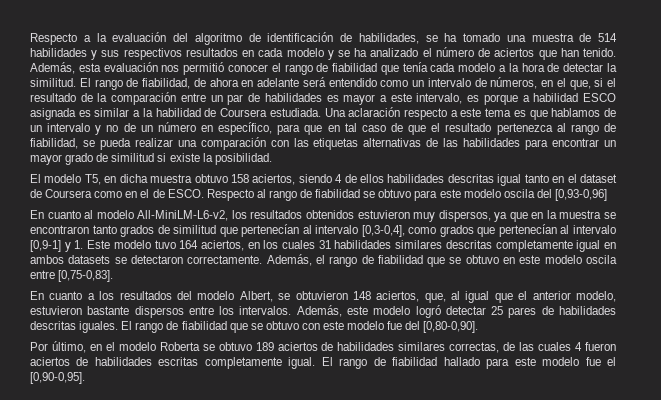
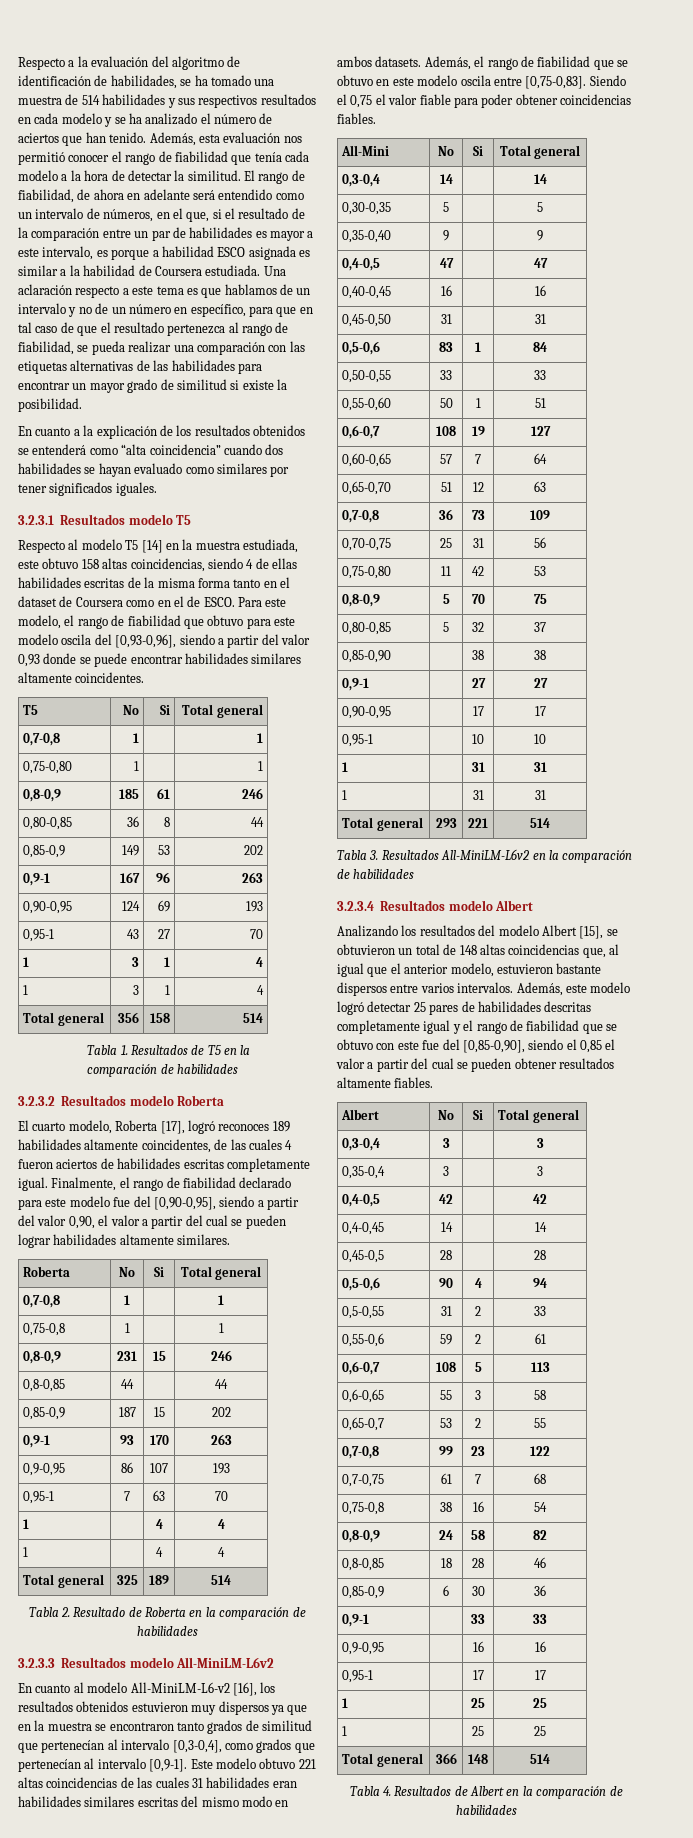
- El modelo T5, en dicha muestra obtuvo 158 aciertos, siendo 4 de ellos habilidades descritas igual tanto en el dataset de Coursera como en el de ESCO.
+ En cuanto a la explicación de los resultados obtenidos se entenderá como “alta coincidencia” cuando dos habilidades se hayan evaluado como similares por tener significados iguales.
+ 3.2.3.1 Resultados modelo T5
+ Respecto al modelo T5 [14] en la muestra estudiada, este obtuvo 158 altas coincidencias, siendo 4 de ellas habilidades escritas de la misma forma tanto en el dataset de Coursera como en el de ESCO.
- Respecto al rango de fiabilidad se obtuvo para este modelo oscila del [0,93-0,96]
+ Para este modelo, el rango de fiabilidad que obtuvo para este modelo oscila del [0,93-0,96], siendo a partir del valor 0,93 donde se puede encontrar habilidades similares altamente coincidentes.
+ T5 | No | Si | Total general
+ 0,7-0,8 | 1 | | 1
+ 0,75-0,80 | 1 | | 1
+ 0,8-0,9 | 185 | 61 | 246
+ 0,80-0,85 | 36 | 8 | 44
+ 0,85-0,9 | 149 | 53 | 202
+ 0,9-1 | 167 | 96 | 263
+ 0,90-0,95 | 124 | 69 | 193
+ 0,95-1 | 43 | 27 | 70
+ 1 | 3 | 1 | 4
+ 1 | 3 | 1 | 4
+ Total general | 356 | 158 | 514
+ Tabla 1. Resultados de T5 en la comparación de habilidades
+ 3.2.3.2 Resultados modelo Roberta
+ El cuarto modelo, Roberta [17], logró reconoces 189 habilidades altamente coincidentes, de las cuales 4 fueron aciertos de habilidades escritas completamente igual. Finalmente, el rango de fiabilidad declarado para este modelo fue del [0,90-0,95], siendo a partir del valor 0,90, el valor a partir del cual se pueden lograr habilidades altamente similares.
+ Roberta | No | Si | Total general
+ 0,7-0,8 | 1 | | 1
+ 0,75-0,8 | 1 | | 1
+ 0,8-0,9 | 231 | 15 | 246
+ 0,8-0,85 | 44 | | 44
+ 0,85-0,9 | 187 | 15 | 202
+ 0,9-1 | 93 | 170 | 263
+ 0,9-0,95 | 86 | 107 | 193
+ 0,95-1 | 7 | 63 | 70
+ 1 | | 4 | 4
+ 1 | | 4 | 4
+ Total general | 325 | 189 | 514
+ Tabla 2. Resultado de Roberta en la comparación de habilidades
+ 3.2.3.3 Resultados modelo All-MiniLM-L6v2
- En cuanto al modelo All-MiniLM-L6-v2, los resultados obtenidos estuvieron muy dispersos, ya que en la muestra se encontraron tanto grados de similitud que pertenecían al intervalo [0,3-0,4], como grados que pertenecían al intervalo [0,9-1] y 1. Este modelo tuvo 164 aciertos, en los cuales 31 habilidades similares descritas completamente igual en ambos datasets se detectaron correctamente.
+ En cuanto al modelo All-MiniLM-L6-v2 [16], los resultados obtenidos estuvieron muy dispersos ya que en la muestra se encontraron tanto grados de similitud que pertenecían al intervalo [0,3-0,4], como grados que pertenecían al intervalo [0,9-1]. Este modelo obtuvo 221 altas coincidencias de las cuales 31 habilidades eran habilidades similares escritas del mismo modo en ambos datasets.
- Además, el rango de fiabilidad que se obtuvo en este modelo oscila entre [0,75-0,83].
- En cuanto a los resultados del modelo Albert, se obtuvieron 148 aciertos, que, al igual que el anterior modelo, estuvieron bastante dispersos entre los intervalos.
+ Además, el rango de fiabilidad que se obtuvo en este modelo oscila entre [0,75-0,83]. Siendo el 0,75 el valor fiable para poder obtener coincidencias fiables.
+ All-Mini | No | Si | Total general
+ 0,3-0,4 | 14 | | 14
+ 0,30-0,35 | 5 | | 5
+ 0,35-0,40 | 9 | | 9
+ 0,4-0,5 | 47 | | 47
+ 0,40-0,45 | 16 | | 16
+ 0,45-0,50 | 31 | | 31
+ 0,5-0,6 | 83 | 1 | 84
+ 0,50-0,55 | 33 | | 33
+ 0,55-0,60 | 50 | 1 | 51
+ 0,6-0,7 | 108 | 19 | 127
+ 0,60-0,65 | 57 | 7 | 64
+ 0,65-0,70 | 51 | 12 | 63
+ 0,7-0,8 | 36 | 73 | 109
+ 0,70-0,75 | 25 | 31 | 56
+ 0,75-0,80 | 11 | 42 | 53
+ 0,8-0,9 | 5 | 70 | 75
+ 0,80-0,85 | 5 | 32 | 37
+ 0,85-0,90 | | 38 | 38
+ 0,9-1 | | 27 | 27
+ 0,90-0,95 | | 17 | 17
+ 0,95-1 | | 10 | 10
+ 1 | | 31 | 31
+ 1 | | 31 | 31
+ Total general | 293 | 221 | 514
+ Tabla 3. Resultados All-MiniLM-L6v2 en la comparación de habilidades
+ 3.2.3.4 Resultados modelo Albert
+ Analizando los resultados del modelo Albert [15], se obtuvieron un total de 148 altas coincidencias que, al igual que el anterior modelo, estuvieron bastante dispersos entre varios intervalos.
- Además, este modelo logró detectar 25 pares de habilidades descritas iguales. El rango de fiabilidad que se obtuvo con este modelo fue del [0,80-0,90].
- Por último, en el modelo Roberta se obtuvo 189 aciertos de habilidades similares correctas, de las cuales 4 fueron aciertos de habilidades escritas completamente igual. El rango de fiabilidad hallado para este modelo fue el [0,90-0,95].
+ Además, este modelo logró detectar 25 pares de habilidades descritas completamente igual y el rango de fiabilidad que se obtuvo con este fue del [0,85-0,90], siendo el 0,85 el valor a partir del cual se pueden obtener resultados altamente fiables.
+ Albert | No | Si | Total general
+ 0,3-0,4 | 3 | | 3
+ 0,35-0,4 | 3 | | 3
+ 0,4-0,5 | 42 | | 42
+ 0,4-0,45 | 14 | | 14
+ 0,45-0,5 | 28 | | 28
+ 0,5-0,6 | 90 | 4 | 94
+ 0,5-0,55 | 31 | 2 | 33
+ 0,55-0,6 | 59 | 2 | 61
+ 0,6-0,7 | 108 | 5 | 113
+ 0,6-0,65 | 55 | 3 | 58
+ 0,65-0,7 | 53 | 2 | 55
+ 0,7-0,8 | 99 | 23 | 122
+ 0,7-0,75 | 61 | 7 | 68
+ 0,75-0,8 | 38 | 16 | 54
+ 0,8-0,9 | 24 | 58 | 82
+ 0,8-0,85 | 18 | 28 | 46
+ 0,85-0,9 | 6 | 30 | 36
+ 0,9-1 | | 33 | 33
+ 0,9-0,95 | | 16 | 16
+ 0,95-1 | | 17 | 17
+ 1 | | 25 | 25
+ 1 | | 25 | 25
+ Total general | 366 | 148 | 514
+ Tabla 4. Resultados de Albert en la comparación de habilidades

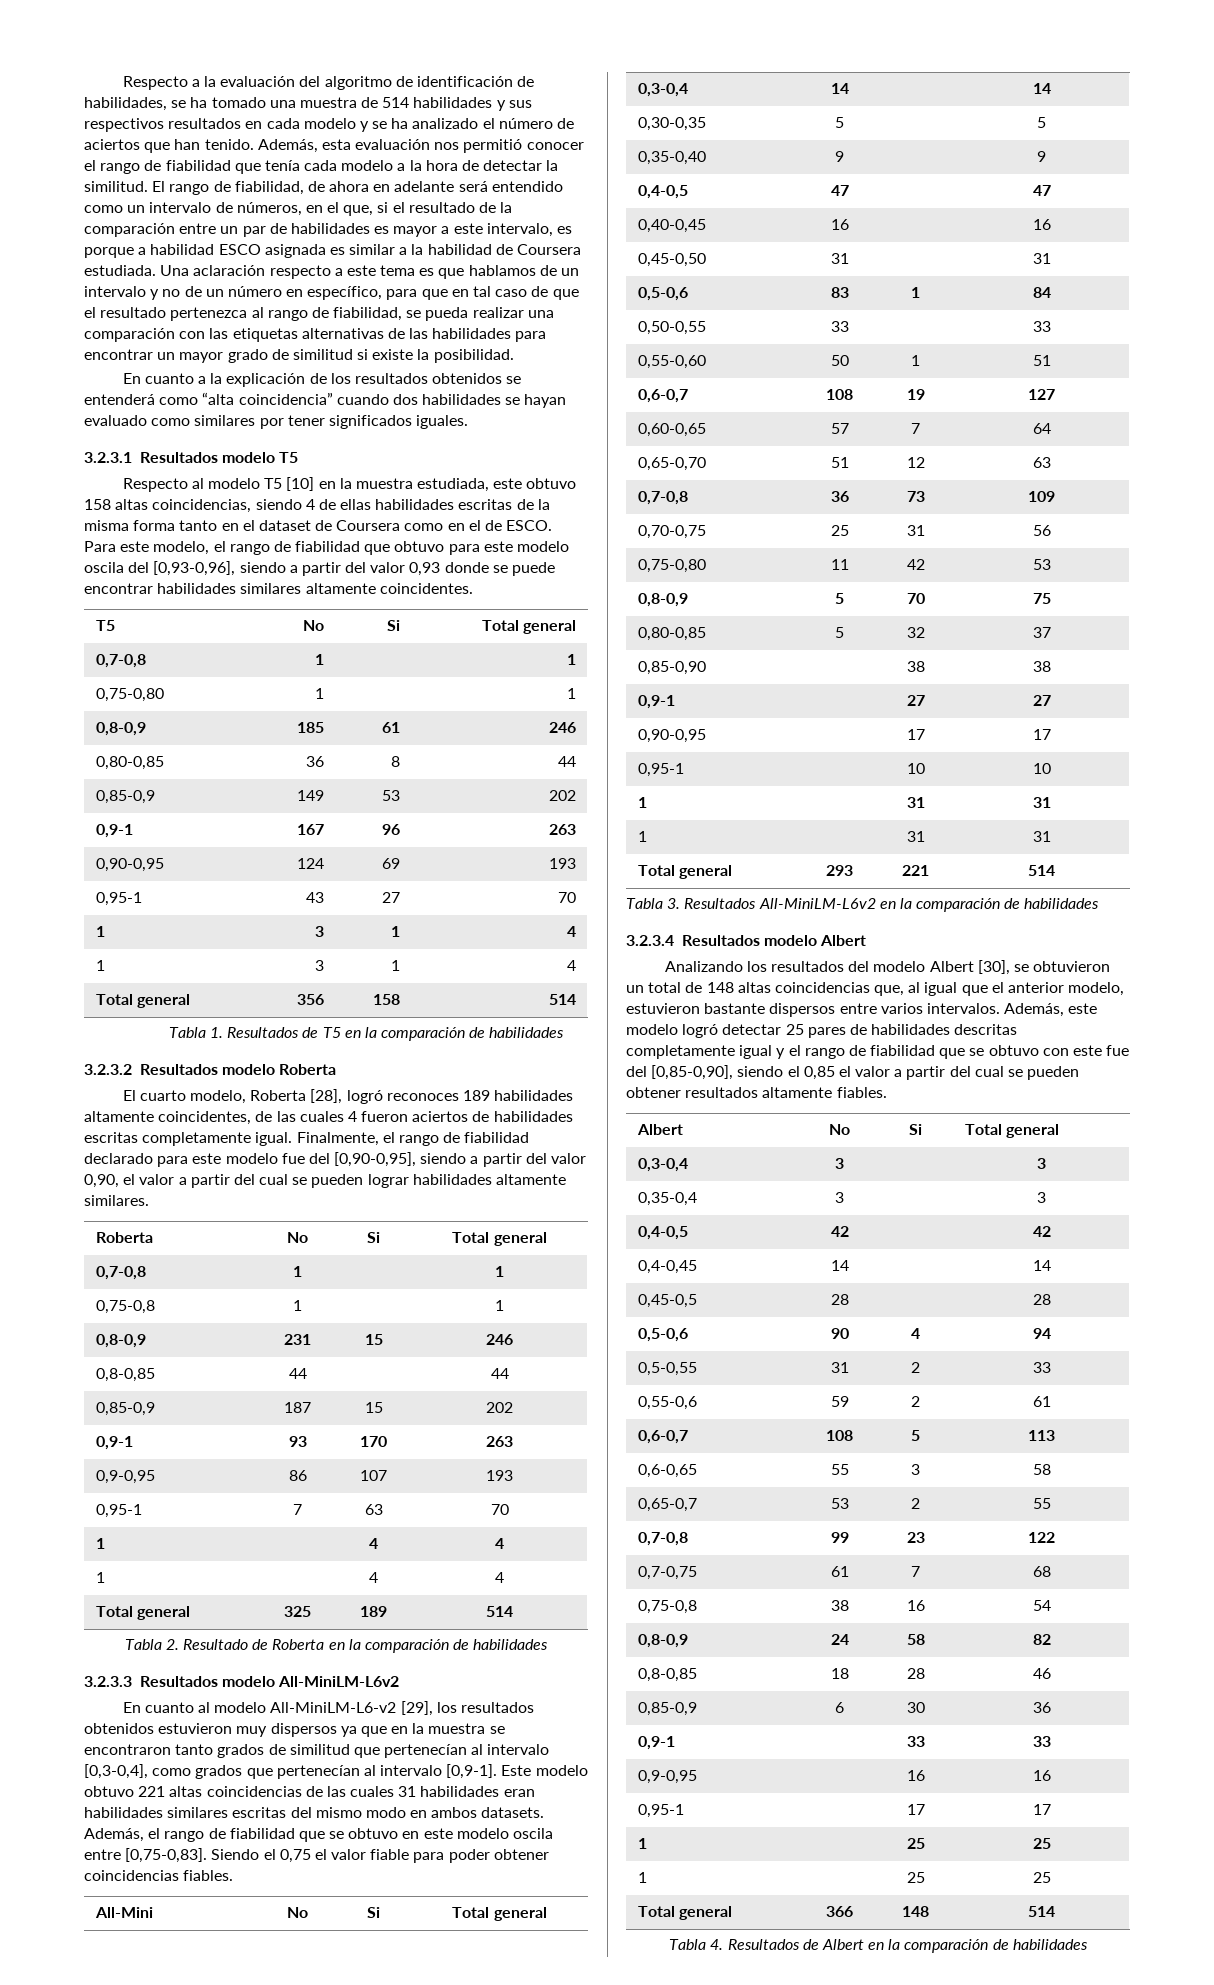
- Respecto al modelo T5 [14] en la muestra estudiada, este obtuvo 158 altas coincidencias, siendo 4 de ellas habilidades escritas de la misma forma tanto en el dataset de Coursera como en el de ESCO.
+ Respecto al modelo T5 [10] en la muestra estudiada, este obtuvo 158 altas coincidencias, siendo 4 de ellas habilidades escritas de la misma forma tanto en el dataset de Coursera como en el de ESCO.
- El cuarto modelo, Roberta [17], logró reconoces 189 habilidades altamente coincidentes, de las cuales 4 fueron aciertos de habilidades escritas completamente igual.
+ El cuarto modelo, Roberta [28], logró reconoces 189 habilidades altamente coincidentes, de las cuales 4 fueron aciertos de habilidades escritas completamente igual.
- En cuanto al modelo All-MiniLM-L6-v2 [16], los resultados obtenidos estuvieron muy dispersos ya que en la muestra se encontraron tanto grados de similitud que pertenecían al intervalo [0,3-0,4], como grados que pertenecían al intervalo [0,9-1].
+ En cuanto al modelo All-MiniLM-L6-v2 [29], los resultados obtenidos estuvieron muy dispersos ya que en la muestra se encontraron tanto grados de similitud que pertenecían al intervalo [0,3-0,4], como grados que pertenecían al intervalo [0,9-1].
- Analizando los resultados del modelo Albert [15], se obtuvieron un total de 148 altas coincidencias que, al igual que el anterior modelo, estuvieron bastante dispersos entre varios intervalos.
+ Analizando los resultados del modelo Albert [30], se obtuvieron un total de 148 altas coincidencias que, al igual que el anterior modelo, estuvieron bastante dispersos entre varios intervalos.

